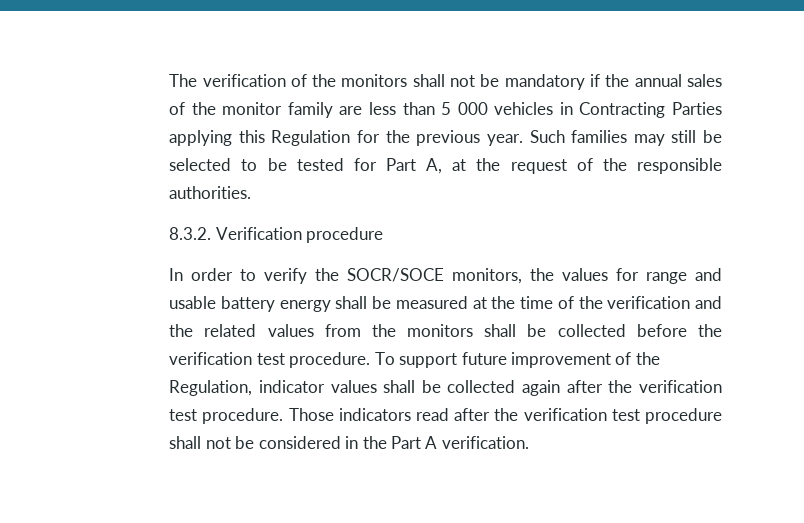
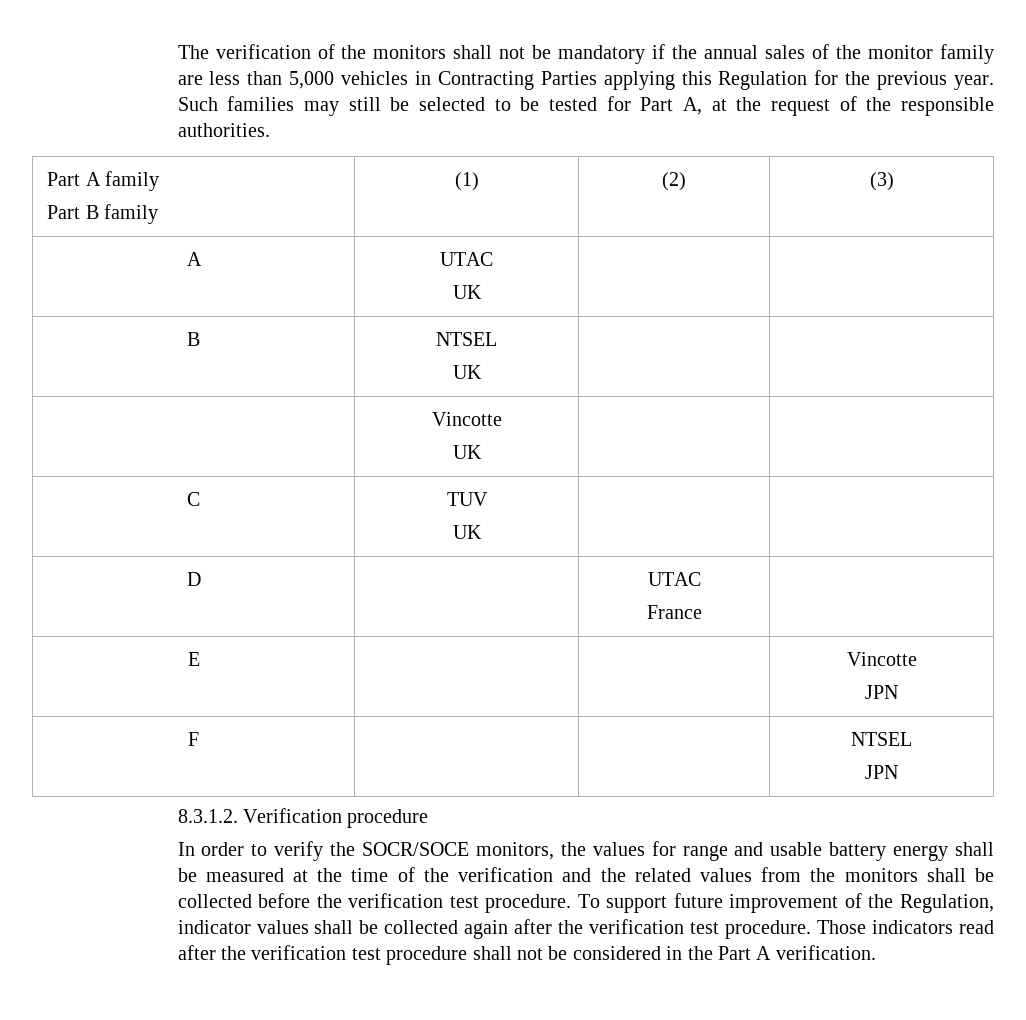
- The verification of the monitors shall not be mandatory if the annual sales of the monitor family are less than 5 000 vehicles in Contracting Parties applying this Regulation for the previous year.
+ The verification of the monitors shall not be mandatory if the annual sales of the monitor family are less than 5,000 vehicles in Contracting Parties applying this Regulation for the previous year.
- 8.3.2. Verification procedure
+ Part A family
+ Part B family | (1) | (2) | (3)
+ A | UTAC
+ UK | |
+ B | NTSEL
+ UK | |
+ | Vincotte
+ UK | |
+ C | TUV
+ UK | |
+ D | | UTAC
+ France |
+ E | | | Vincotte
+ JPN
+ F | | | NTSEL
+ JPN
+ 8.3.1.2. Verification procedure

